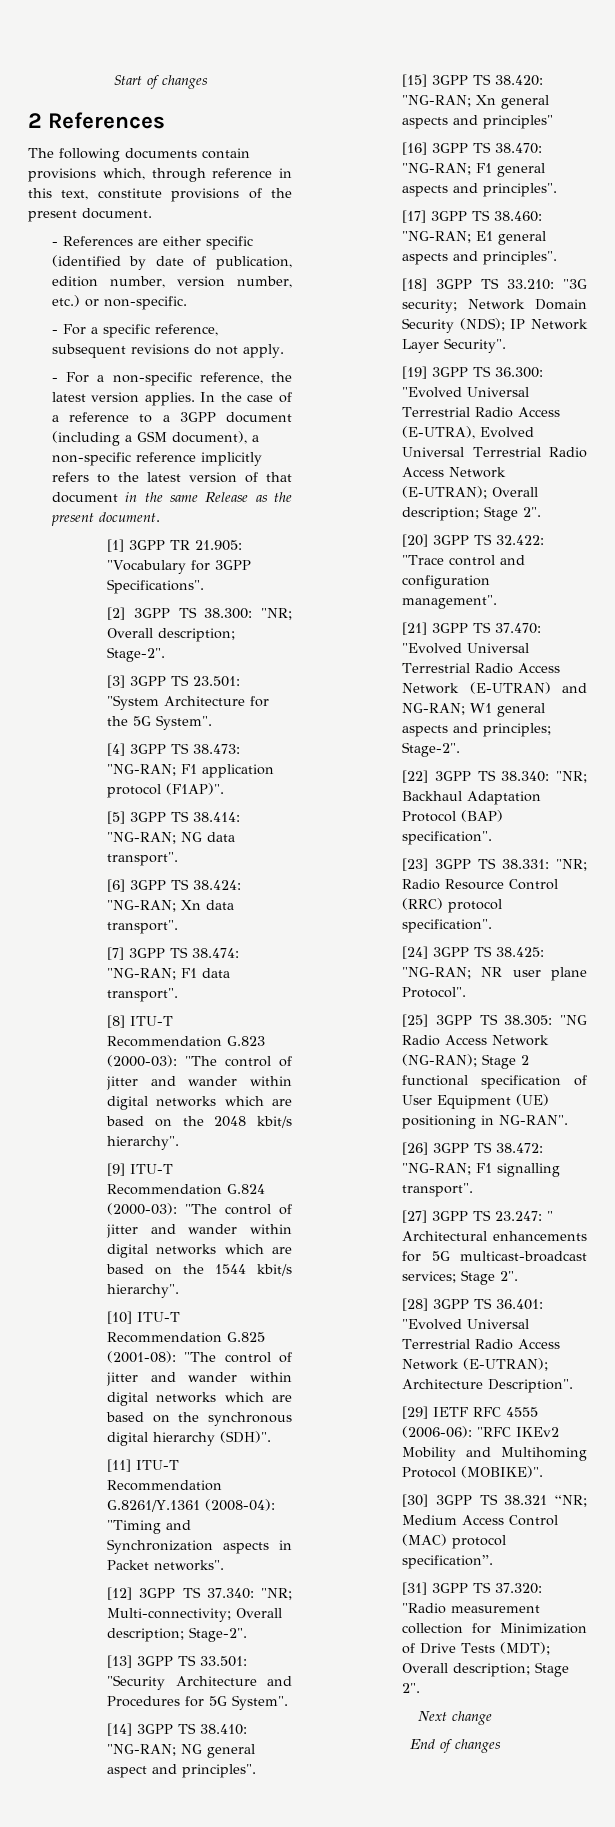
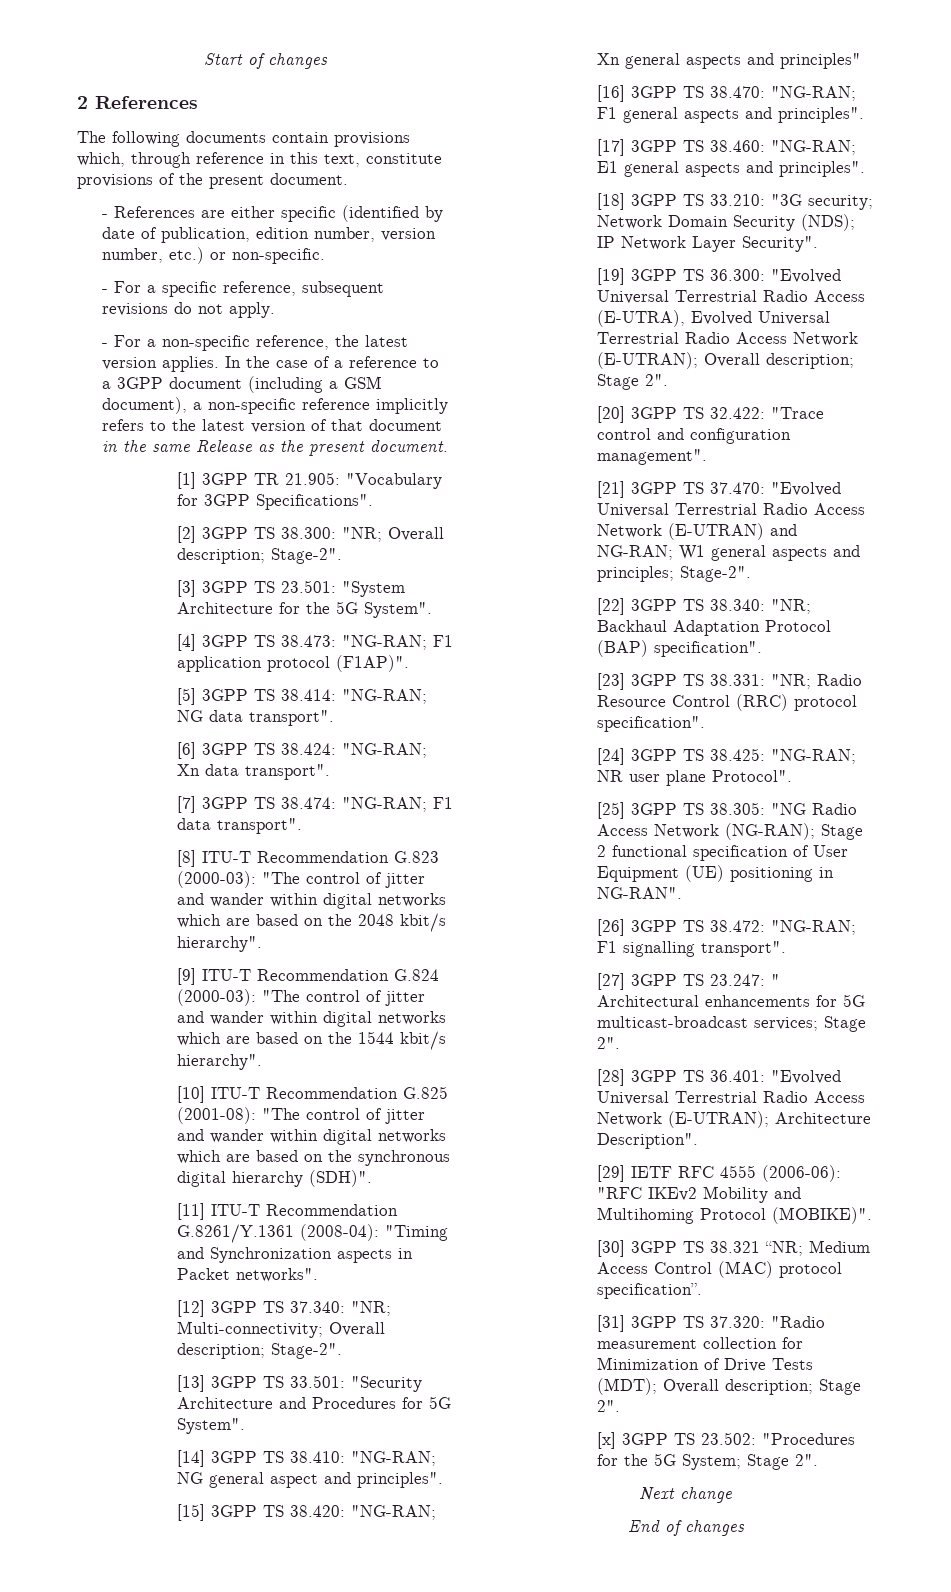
+ [x] 3GPP TS 23.502: "Procedures for the 5G System; Stage 2".

